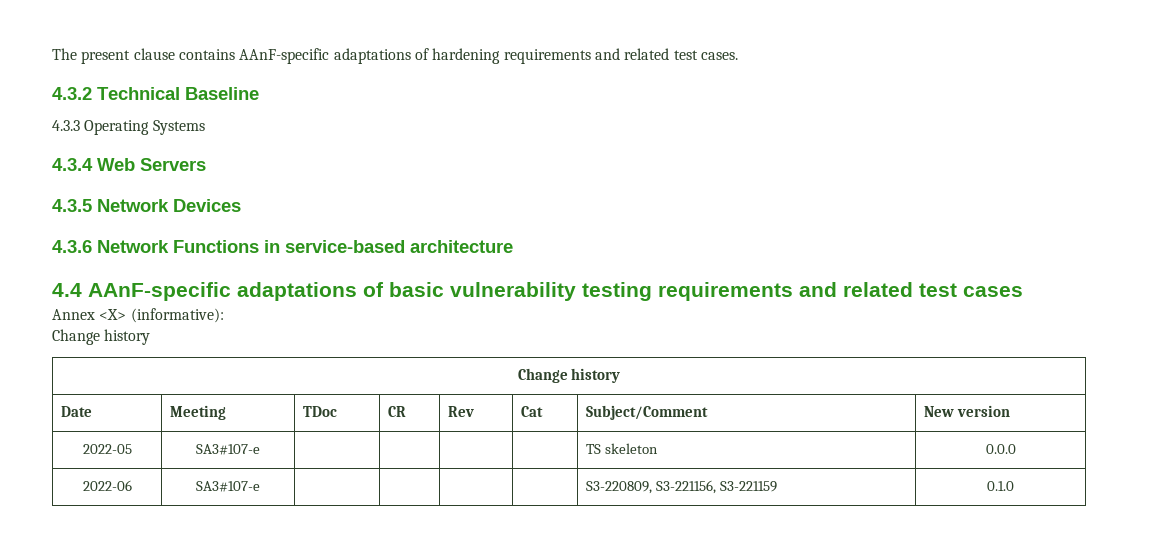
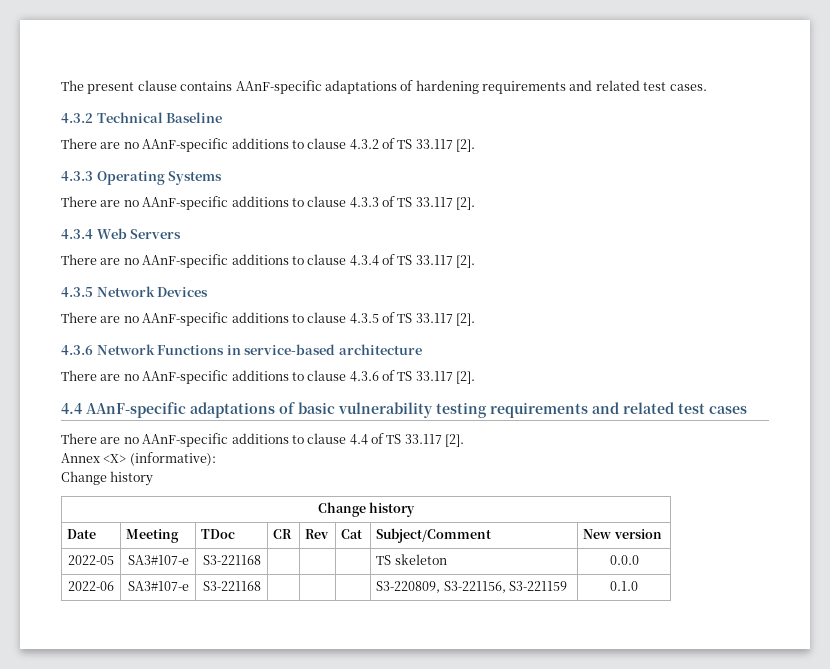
+ There are no AAnF-specific additions to clause 4.3.2 of TS 33.117 [2].
  4.3.3 Operating Systems
+ There are no AAnF-specific additions to clause 4.3.3 of TS 33.117 [2].
  4.3.4 Web Servers
+ There are no AAnF-specific additions to clause 4.3.4 of TS 33.117 [2].
  4.3.5 Network Devices
+ There are no AAnF-specific additions to clause 4.3.5 of TS 33.117 [2].
+ There are no AAnF-specific additions to clause 4.3.6 of TS 33.117 [2].
+ There are no AAnF-specific additions to clause 4.4 of TS 33.117 [2].
- 2022-05 | SA3#107-e | | | | | TS skeleton | 0.0.0
+ 2022-05 | SA3#107-e | S3-221168 | | | | TS skeleton | 0.0.0
- 2022-06 | SA3#107-e | | | | | S3-220809, S3-221156, S3-221159 | 0.1.0
+ 2022-06 | SA3#107-e | S3-221168 | | | | S3-220809, S3-221156, S3-221159 | 0.1.0

